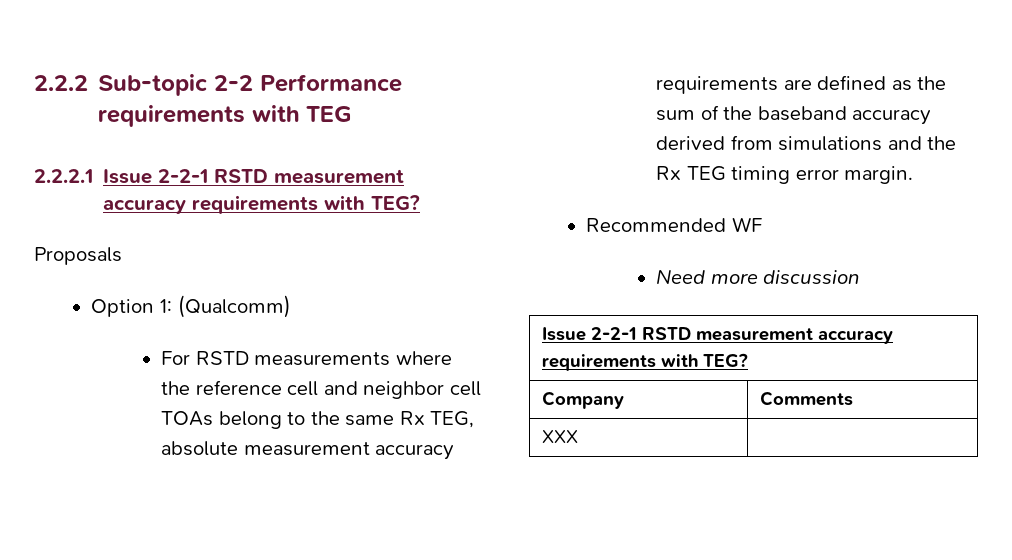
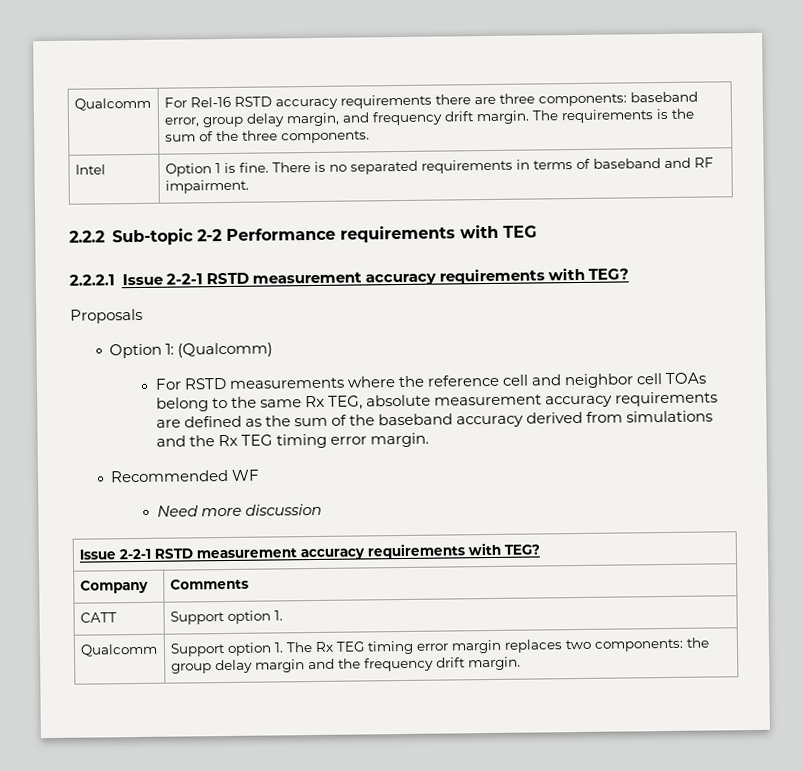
+ Qualcomm | For Rel-16 RSTD accuracy requirements there are three components: baseband error, group delay margin, and frequency drift margin. The requirements is the sum of the three components.
+ Intel | Option 1 is fine. There is no separated requirements in terms of baseband and RF impairment.
- XXX |
+ CATT | Support option 1.
+ Qualcomm | Support option 1. The Rx TEG timing error margin replaces two components: the group delay margin and the frequency drift margin.

